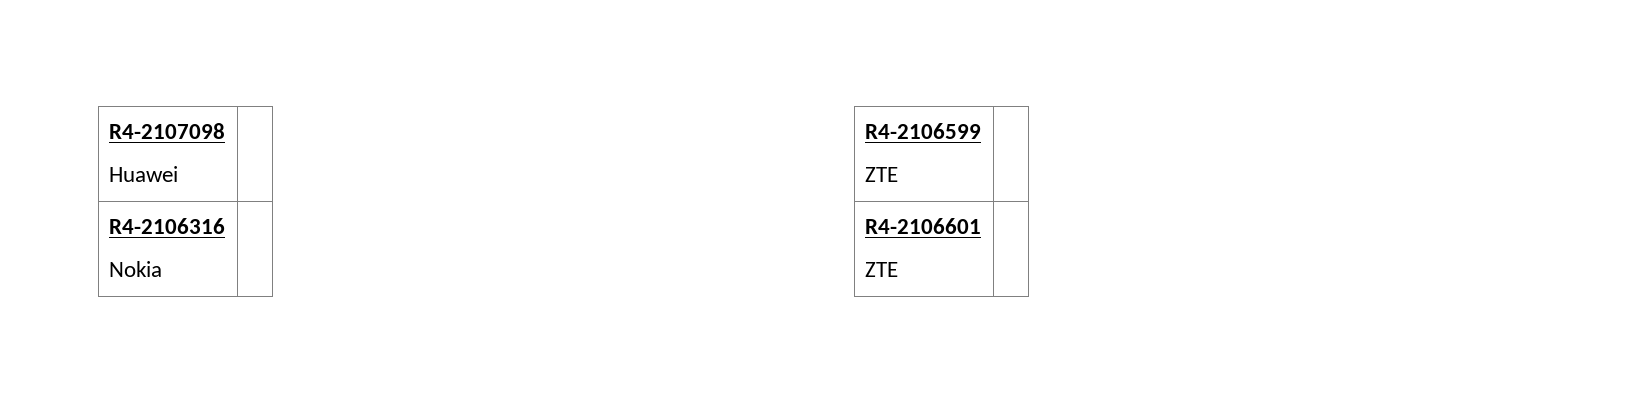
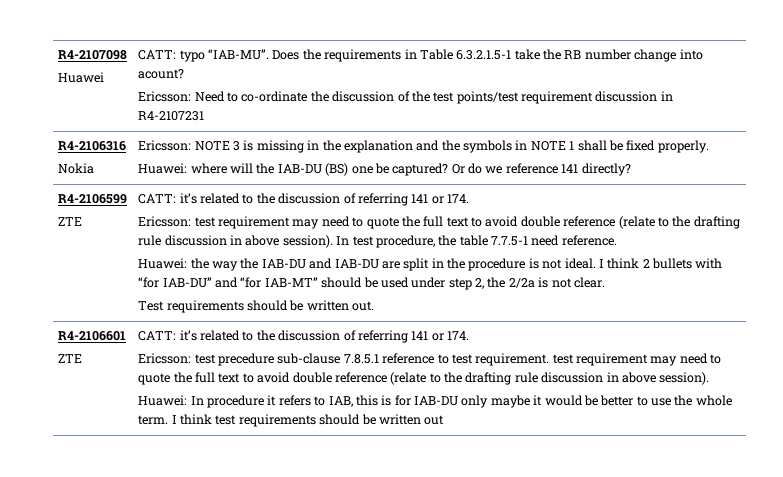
  R4-2107098
- Huawei |
+ Huawei | CATT: typo “IAB-MU”. Does the requirements in Table 6.3.2.1.5-1 take the RB number change into acount?
+ Ericsson: Need to co-ordinate the discussion of the test points/test requirement discussion in R4-2107231
  R4-2106316
- Nokia |
+ Nokia | Ericsson: NOTE 3 is missing in the explanation and the symbols in NOTE 1 shall be fixed properly.
+ Huawei: where will the IAB-DU (BS) one be captured? Or do we reference 141 directly?
  R4-2106599
- ZTE |
+ ZTE | CATT: it’s related to the discussion of referring 141 or 174.
+ Ericsson: test requirement may need to quote the full text to avoid double reference (relate to the drafting rule discussion in above session). In test procedure, the table 7.7.5-1 need reference.
+ Huawei: the way the IAB-DU and IAB-DU are split in the procedure is not ideal. I think 2 bullets with “for IAB-DU” and “for IAB-MT” should be used under step 2, the 2/2a is not clear.
+ Test requirements should be written out.
  R4-2106601
- ZTE |
+ ZTE | CATT: it’s related to the discussion of referring 141 or 174.
+ Ericsson: test precedure sub-clause 7.8.5.1 reference to test requirement. test requirement may need to quote the full text to avoid double reference (relate to the drafting rule discussion in above session).
+ Huawei: In procedure it refers to IAB, this is for IAB-DU only maybe it would be better to use the whole term. I think test requirements should be written out

